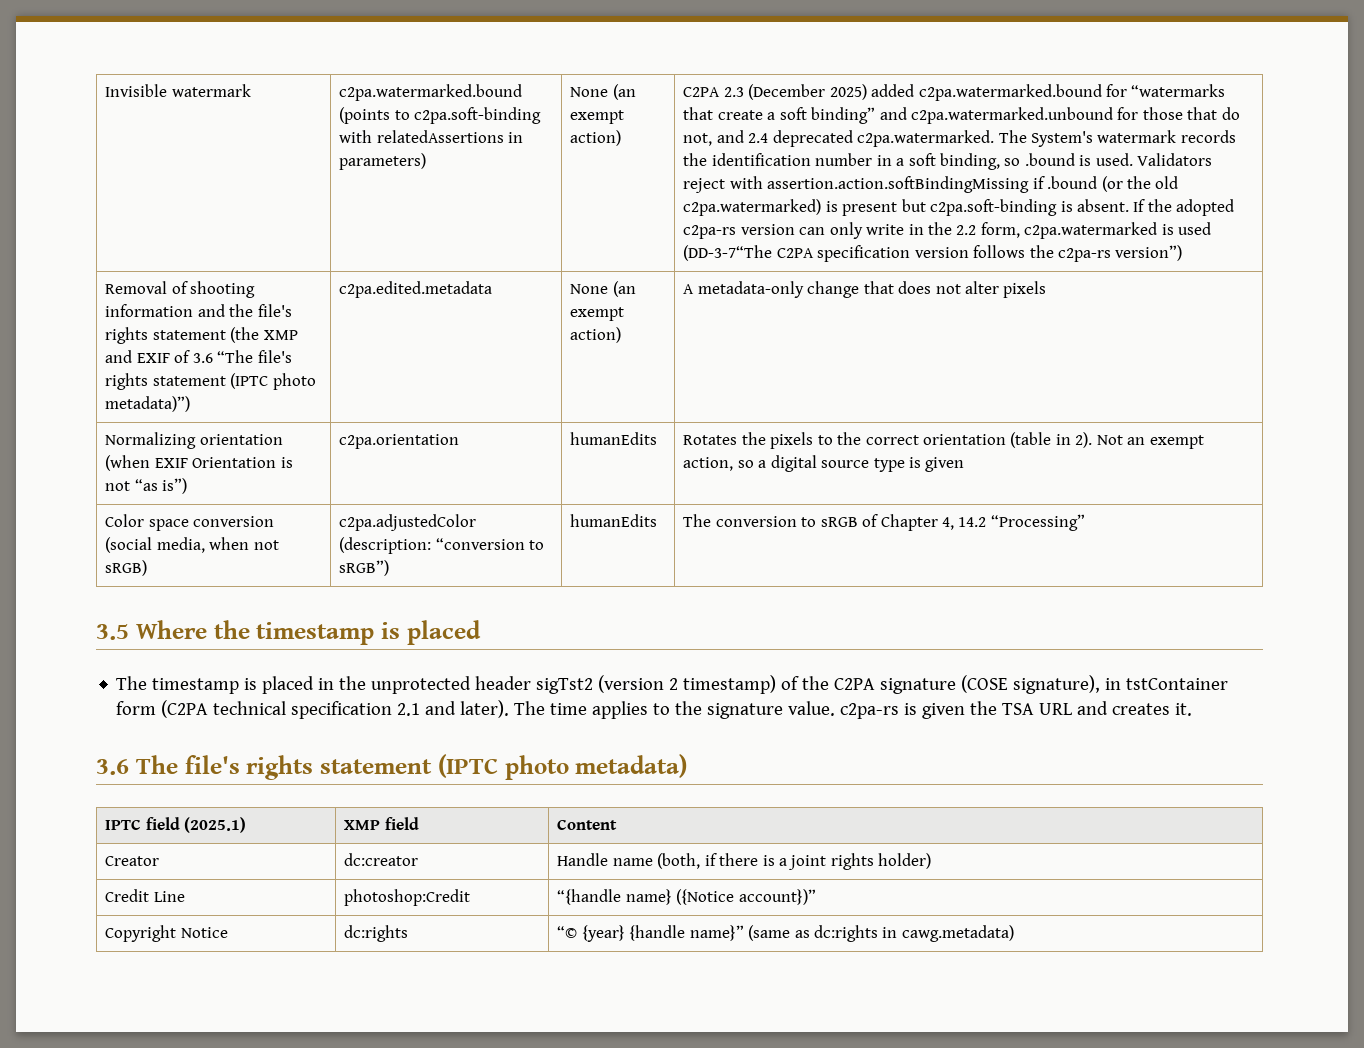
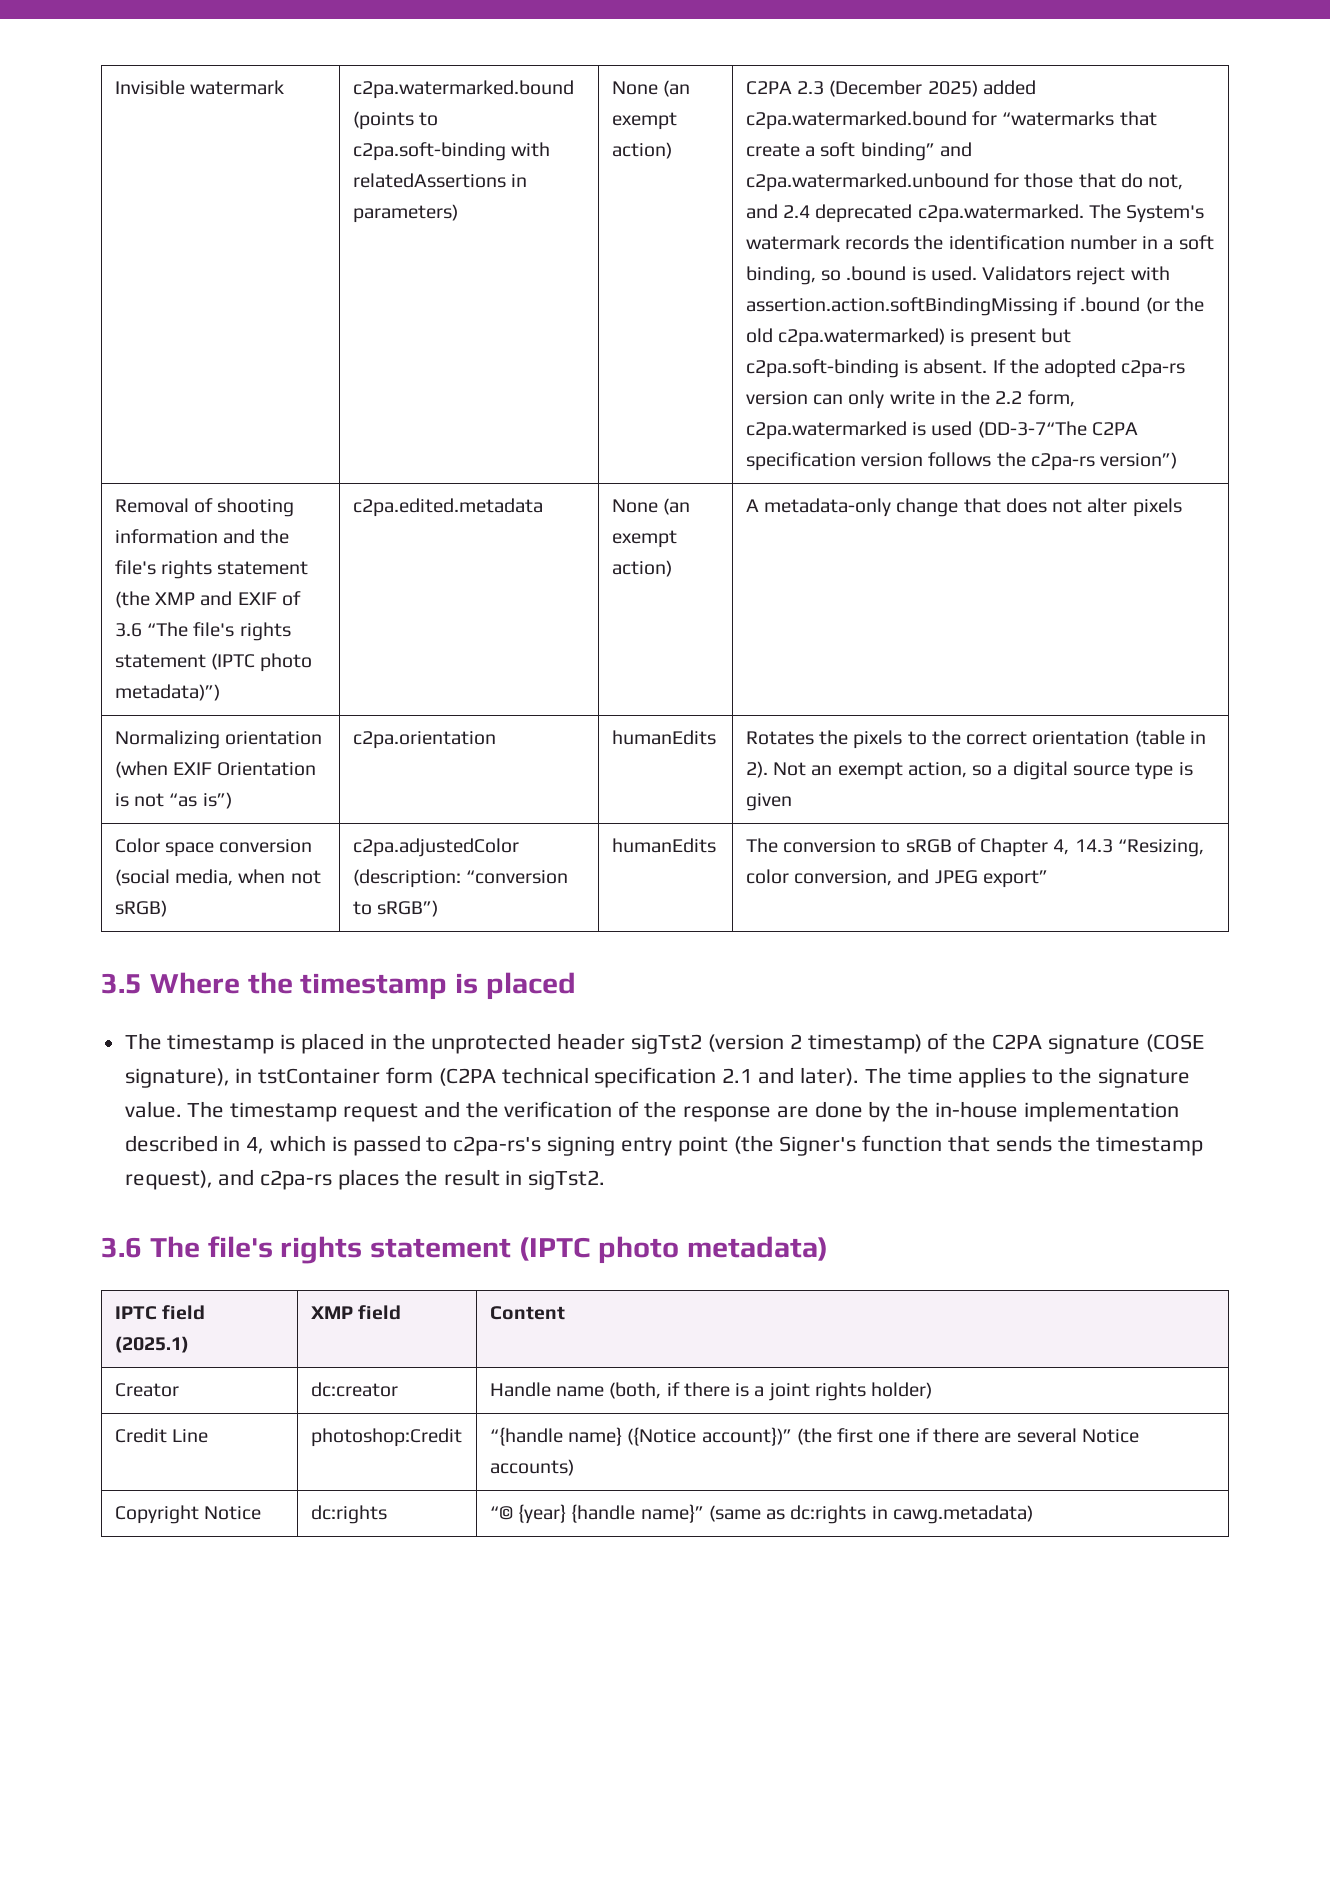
- Color space conversion (social media, when not sRGB) | c2pa.adjustedColor (description: “conversion to sRGB”) | humanEdits | The conversion to sRGB of Chapter 4, 14.2 “Processing”
+ Color space conversion (social media, when not sRGB) | c2pa.adjustedColor (description: “conversion to sRGB”) | humanEdits | The conversion to sRGB of Chapter 4, 14.3 “Resizing, color conversion, and JPEG export”
- The time applies to the signature value. c2pa-rs is given the TSA URL and creates it.
+ The time applies to the signature value. The timestamp request and the verification of the response are done by the in-house implementation described in 4, which is passed to c2pa-rs's signing entry point (the Signer's function that sends the timestamp request), and c2pa-rs places the result in sigTst2.
- Credit Line | photoshop:Credit | “{handle name} ({Notice account})”
+ Credit Line | photoshop:Credit | “{handle name} ({Notice account})” (the first one if there are several Notice accounts)

